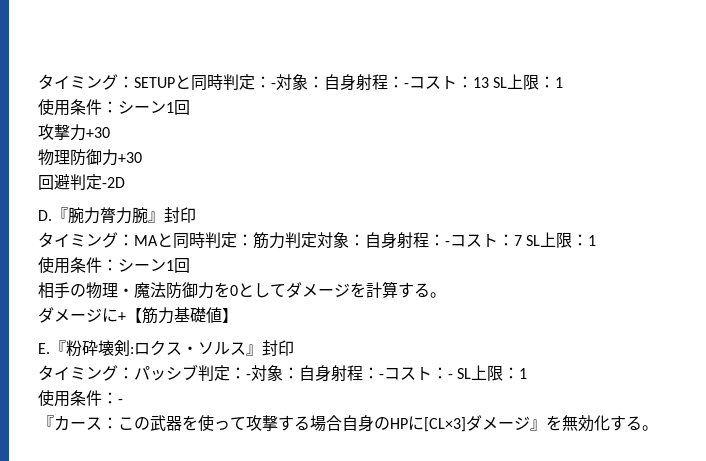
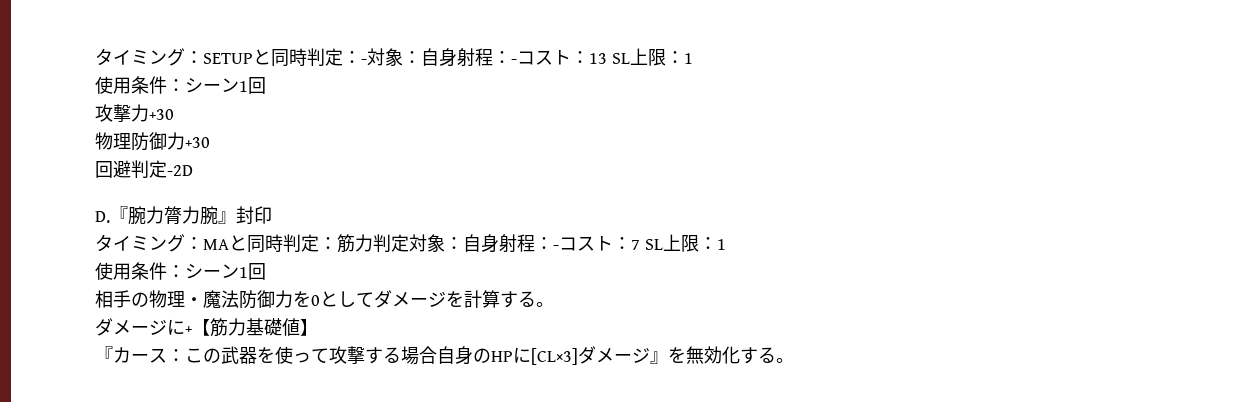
- E.『粉砕壊剣:ロクス・ソルス』封印
- タイミング：パッシブ判定：-対象：自身射程：-コスト：- SL上限：1
- 使用条件：-

